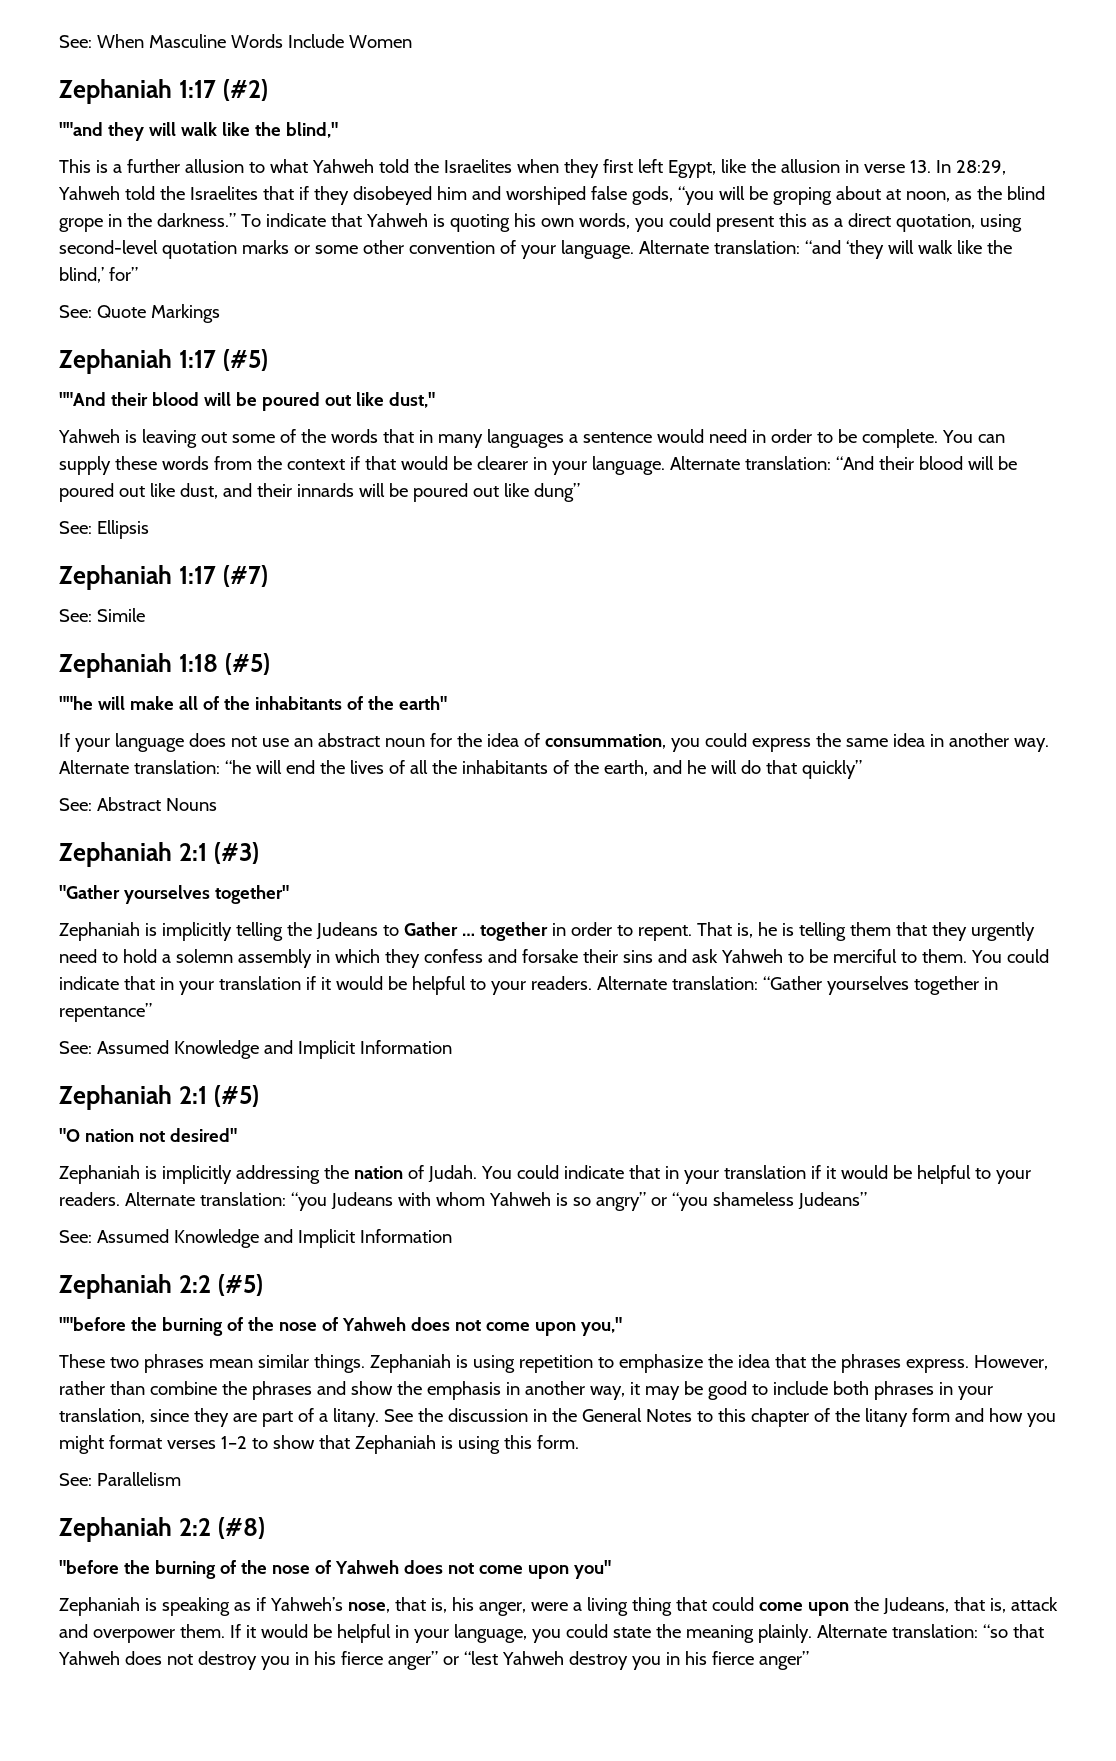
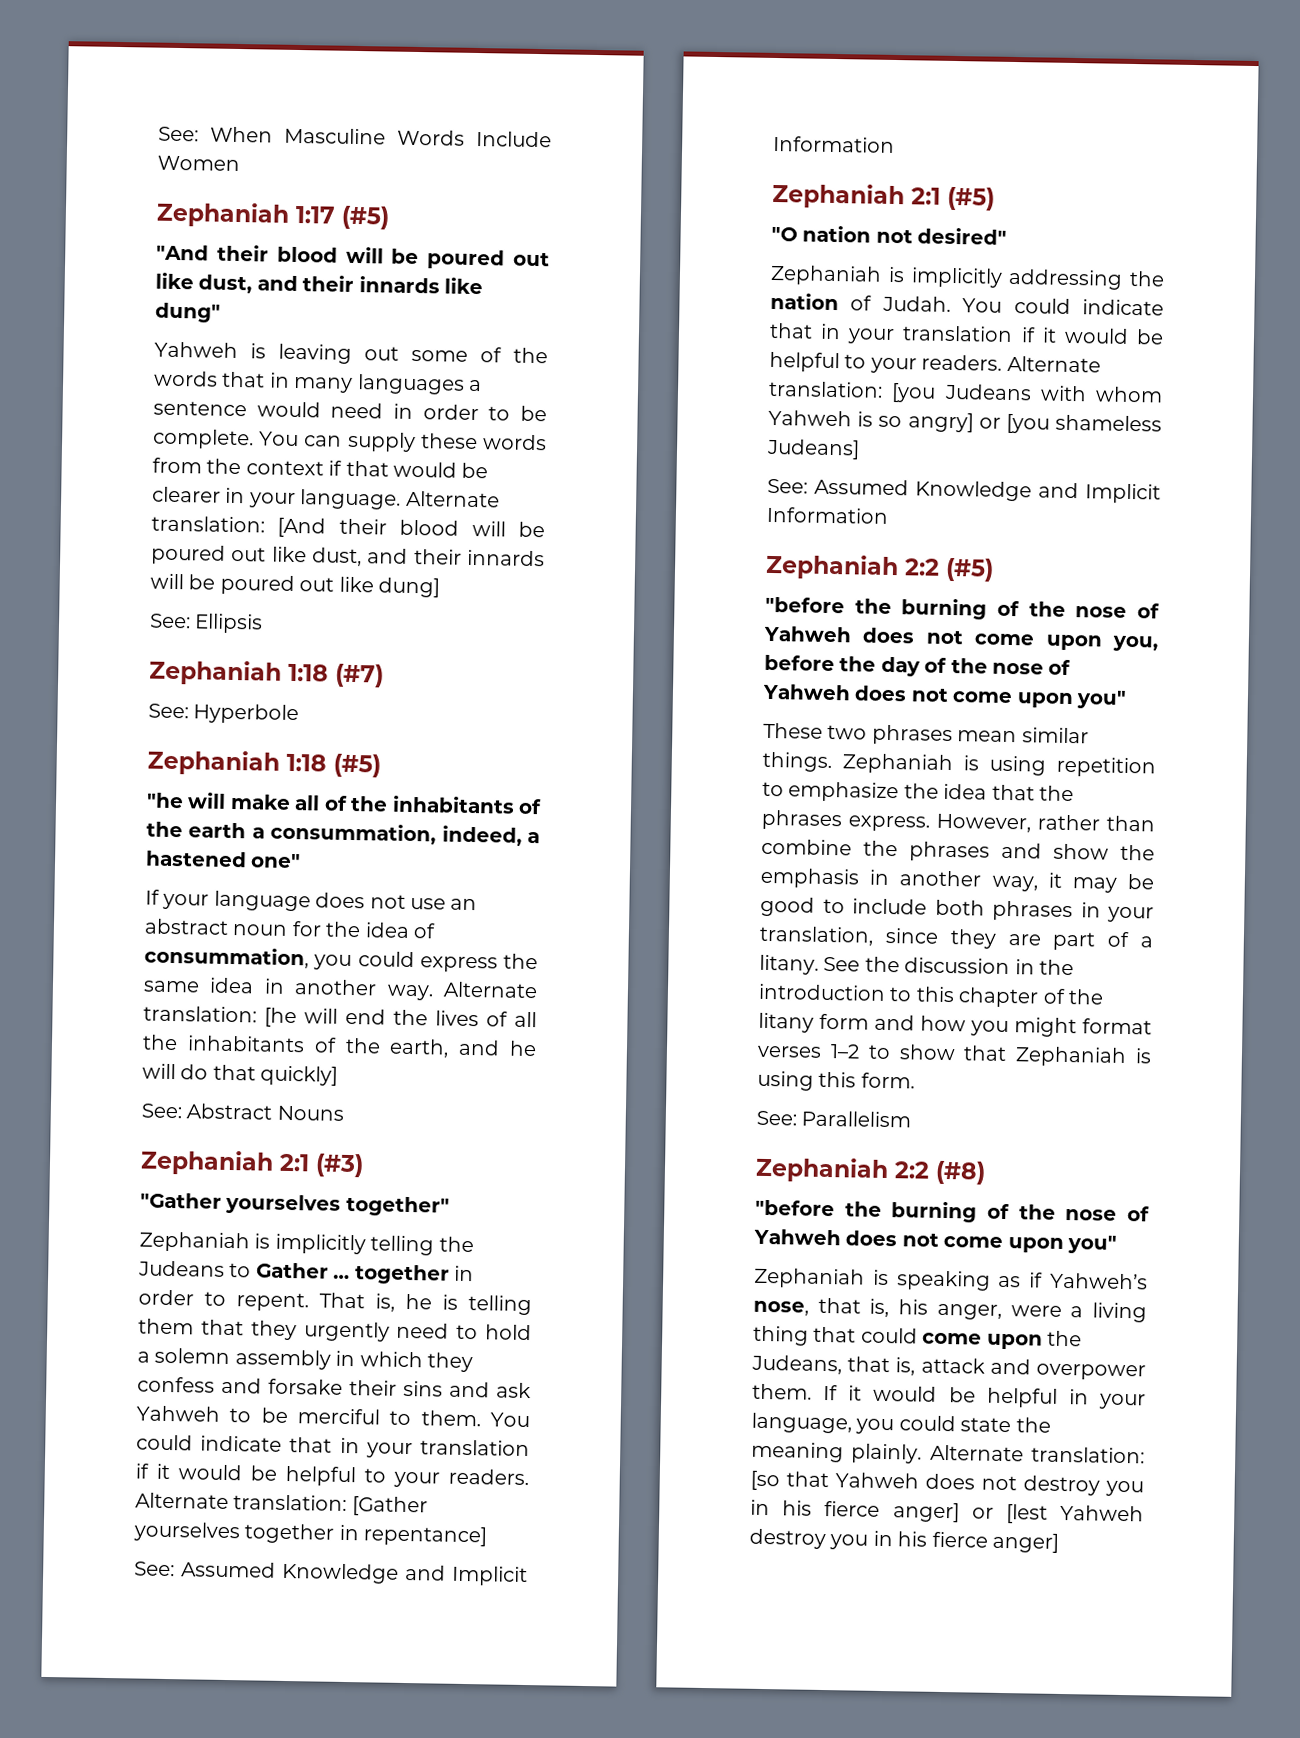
- Zephaniah 1:17 (#2)
- ""and they will walk like the blind,"
- This is a further allusion to what Yahweh told the Israelites when they first left Egypt, like the allusion in verse 13. In 28:29, Yahweh told the Israelites that if they disobeyed him and worshiped false gods, “you will be groping about at noon, as the blind grope in the darkness.” To indicate that Yahweh is quoting his own words, you could present this as a direct quotation, using second-level quotation marks or some other convention of your language. Alternate translation: “and ‘they will walk like the blind,’ for”
- See: Quote Markings
- ""And their blood will be poured out like dust,"
+ "And their blood will be poured out like dust, and their innards like dung"
- Alternate translation: “And their blood will be poured out like dust, and their innards will be poured out like dung”
+ Alternate translation: [And their blood will be poured out like dust, and their innards will be poured out like dung]
- Zephaniah 1:17 (#7)
+ Zephaniah 1:18 (#7)
- See: Simile
+ See: Hyperbole
- ""he will make all of the inhabitants of the earth"
+ "he will make all of the inhabitants of the earth a consummation, indeed, a hastened one"
- Alternate translation: “he will end the lives of all the inhabitants of the earth, and he will do that quickly”
+ Alternate translation: [he will end the lives of all the inhabitants of the earth, and he will do that quickly]
- Alternate translation: “Gather yourselves together in repentance”
+ Alternate translation: [Gather yourselves together in repentance]
- Alternate translation: “you Judeans with whom Yahweh is so angry” or “you shameless Judeans”
+ Alternate translation: [you Judeans with whom Yahweh is so angry] or [you shameless Judeans]
- ""before the burning of the nose of Yahweh does not come upon you,"
+ "before the burning of the nose of Yahweh does not come upon you, before the day of the nose of Yahweh does not come upon you"
- See the discussion in the General Notes to this chapter of the litany form and how you might format verses 1–2 to show that Zephaniah is using this form.
+ See the discussion in the introduction to this chapter of the litany form and how you might format verses 1–2 to show that Zephaniah is using this form.
- Alternate translation: “so that Yahweh does not destroy you in his fierce anger” or “lest Yahweh destroy you in his fierce anger”
+ Alternate translation: [so that Yahweh does not destroy you in his fierce anger] or [lest Yahweh destroy you in his fierce anger]

